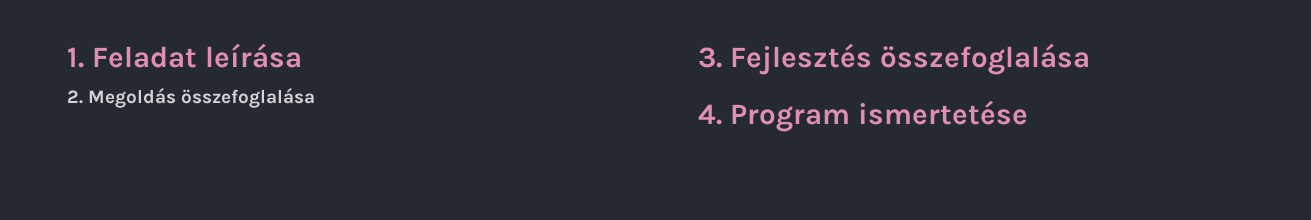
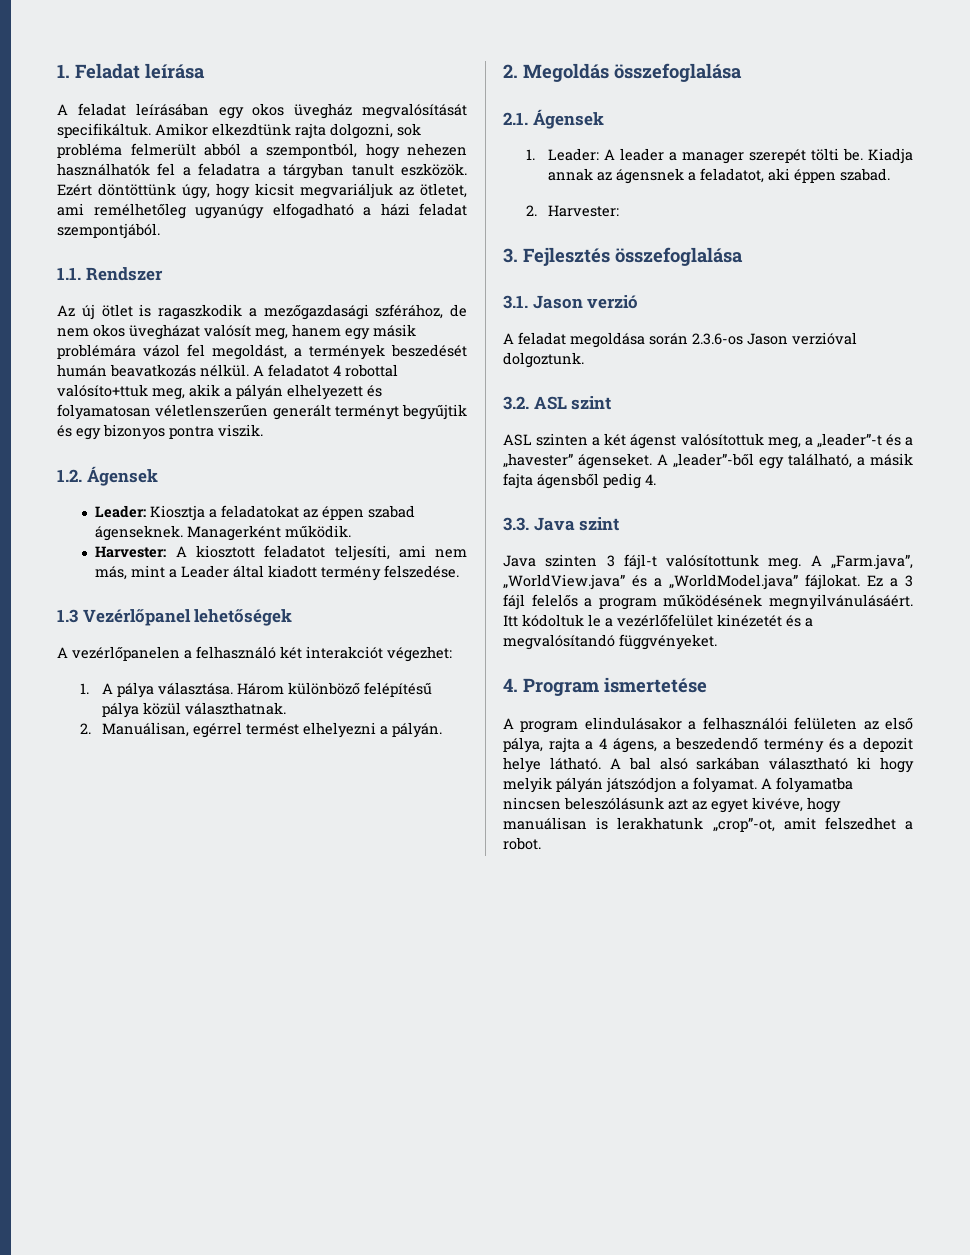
+ A feladat leírásában egy okos üvegház megvalósítását specifikáltuk. Amikor elkezdtünk rajta dolgozni, sok probléma felmerült abból a szempontból, hogy nehezen használhatók fel a feladatra a tárgyban tanult eszközök. Ezért döntöttünk úgy, hogy kicsit megvariáljuk az ötletet, ami remélhetőleg ugyanúgy elfogadható a házi feladat szempontjából.
+ 1.1. Rendszer
+ Az új ötlet is ragaszkodik a mezőgazdasági szférához, de nem okos üvegházat valósít meg, hanem egy másik problémára vázol fel megoldást, a termények beszedését humán beavatkozás nélkül. A feladatot 4 robottal valósíto+ttuk meg, akik a pályán elhelyezett és folyamatosan véletlenszerűen generált terményt begyűjtik és egy bizonyos pontra viszik.
+ 1.2. Ágensek
+ Leader: Kiosztja a feladatokat az éppen szabad ágenseknek. Managerként működik.
+ Harvester: A kiosztott feladatot teljesíti, ami nem más, mint a Leader által kiadott termény felszedése.
+ 1.3 Vezérlőpanel lehetőségek
+ A vezérlőpanelen a felhasználó két interakciót végezhet:
+ 1. A pálya választása. Három különböző felépítésű pálya közül választhatnak.
+ 2. Manuálisan, egérrel termést elhelyezni a pályán.
  2. Megoldás összefoglalása
+ 2.1. Ágensek
+ 1. Leader: A leader a manager szerepét tölti be. Kiadja annak az ágensnek a feladatot, aki éppen szabad.
+ 2. Harvester:
  3. Fejlesztés összefoglalása
+ 3.1. Jason verzió
+ A feladat megoldása során 2.3.6-os Jason verzióval dolgoztunk.
+ 3.2. ASL szint
+ ASL szinten a két ágenst valósítottuk meg, a „leader”-t és a „havester” ágenseket. A „leader”-ből egy található, a másik fajta ágensből pedig 4.
+ 3.3. Java szint
+ Java szinten 3 fájl-t valósítottunk meg. A „Farm.java”, „WorldView.java” és a „WorldModel.java” fájlokat. Ez a 3 fájl felelős a program működésének megnyilvánulásáért. Itt kódoltuk le a vezérlőfelület kinézetét és a megvalósítandó függvényeket.
  4. Program ismertetése
+ A program elindulásakor a felhasználói felületen az első pálya, rajta a 4 ágens, a beszedendő termény és a depozit helye látható. A bal alsó sarkában választható ki hogy melyik pályán játszódjon a folyamat. A folyamatba nincsen beleszólásunk azt az egyet kivéve, hogy manuálisan is lerakhatunk „crop”-ot, amit felszedhet a robot.

